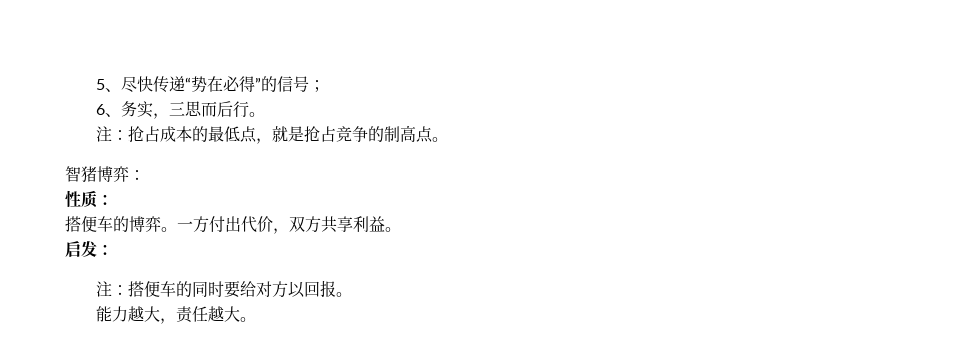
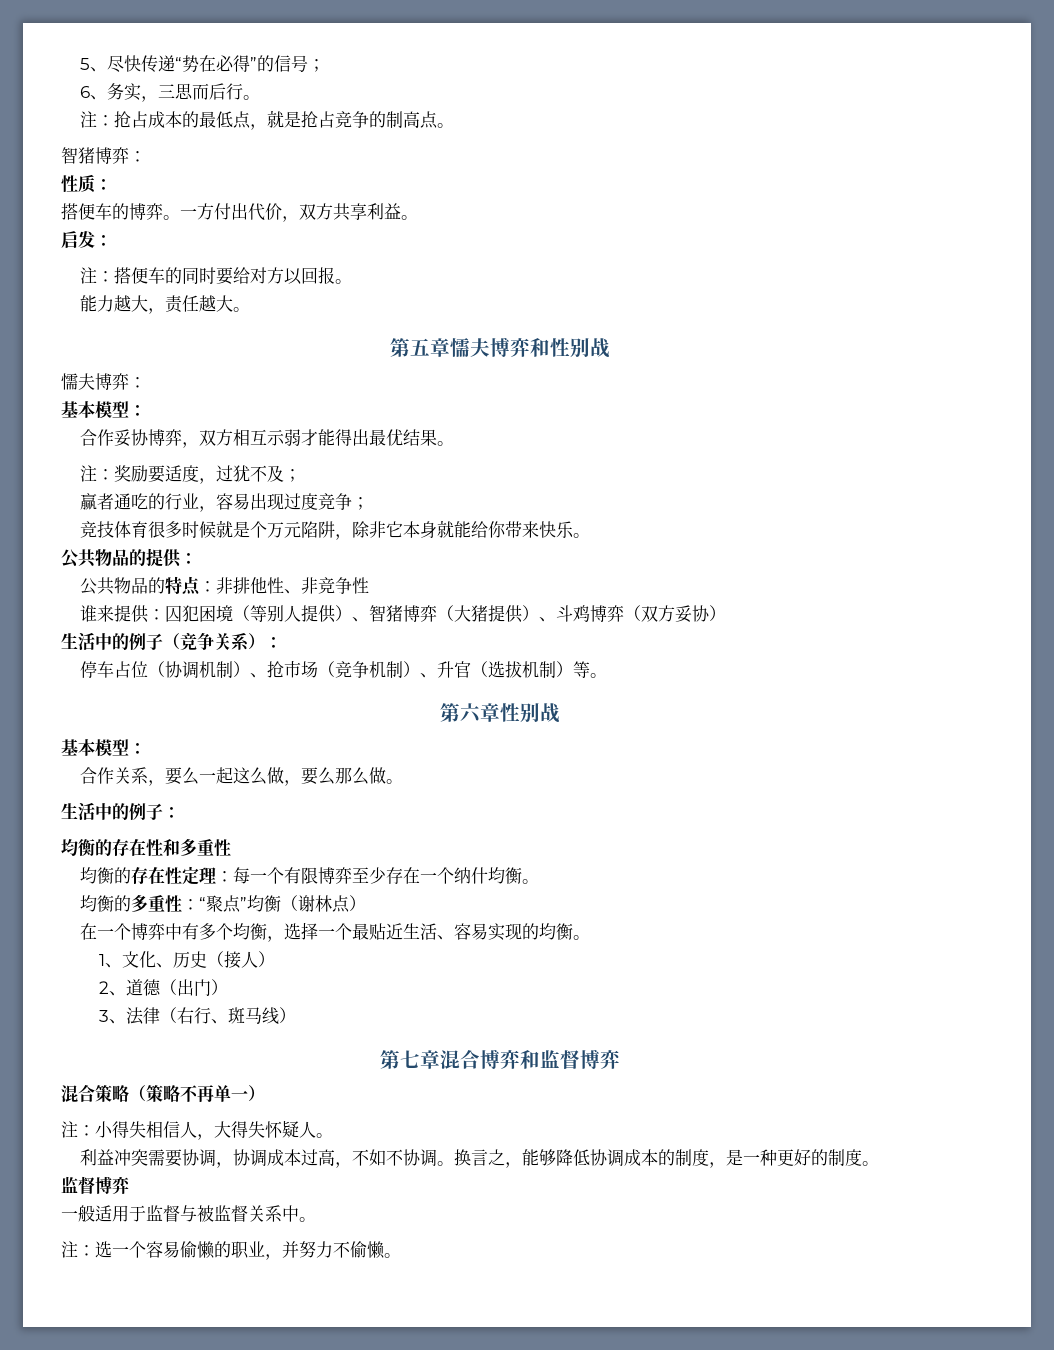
+ 第五章懦夫博弈和性别战
+ 懦夫博弈：
+ 基本模型：
+ 合作妥协博弈，双方相互示弱才能得出最优结果。
+ 注：奖励要适度，过犹不及；
+ 赢者通吃的行业，容易出现过度竞争；
+ 竞技体育很多时候就是个万元陷阱，除非它本身就能给你带来快乐。
+ 公共物品的提供：
+ 公共物品的特点：非排他性、非竞争性
+ 谁来提供：囚犯困境（等别人提供）、智猪博弈（大猪提供）、斗鸡博弈（双方妥协）
+ 生活中的例子（竞争关系）：
+ 停车占位（协调机制）、抢市场（竞争机制）、升官（选拔机制）等。
+ 第六章性别战
+ 基本模型：
+ 合作关系，要么一起这么做，要么那么做。
+ 生活中的例子：
+ 均衡的存在性和多重性
+ 均衡的存在性定理：每一个有限博弈至少存在一个纳什均衡。
+ 均衡的多重性：“聚点”均衡（谢林点）
+ 在一个博弈中有多个均衡，选择一个最贴近生活、容易实现的均衡。
+ 1、文化、历史（接人）
+ 2、道德（出门）
+ 3、法律（右行、斑马线）
+ 第七章混合博弈和监督博弈
+ 混合策略（策略不再单一）
+ 注：小得失相信人，大得失怀疑人。
+ 利益冲突需要协调，协调成本过高，不如不协调。换言之，能够降低协调成本的制度，是一种更好的制度。
+ 监督博弈
+ 一般适用于监督与被监督关系中。
+ 注：选一个容易偷懒的职业，并努力不偷懒。

